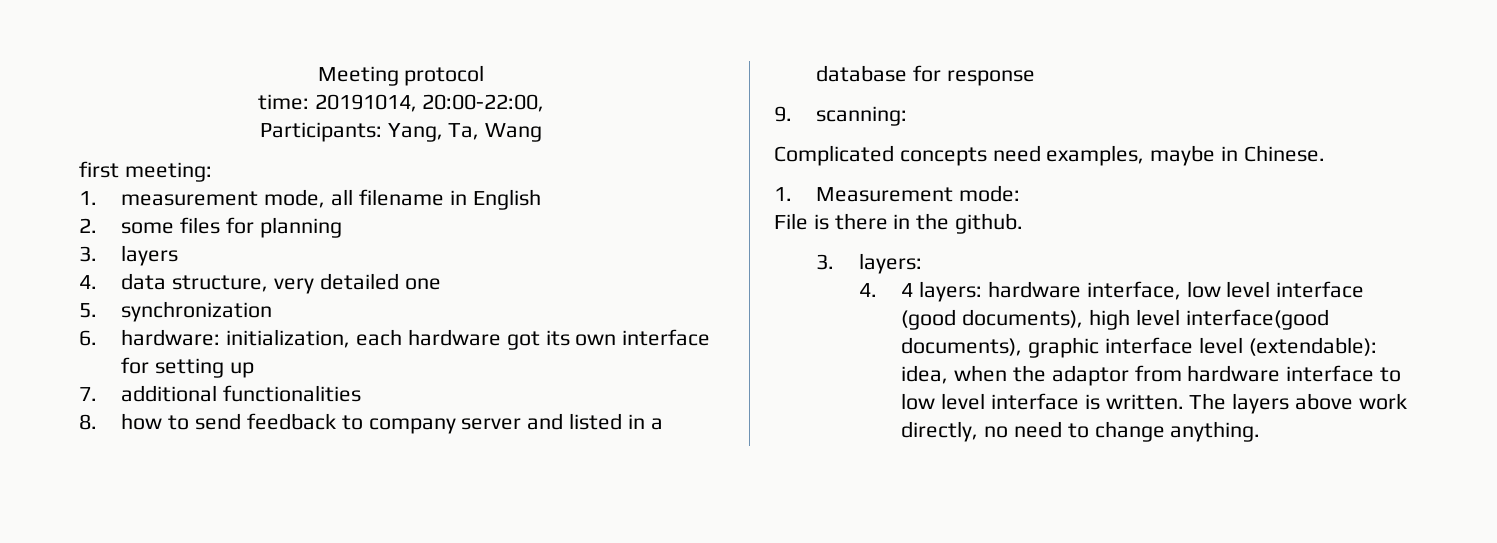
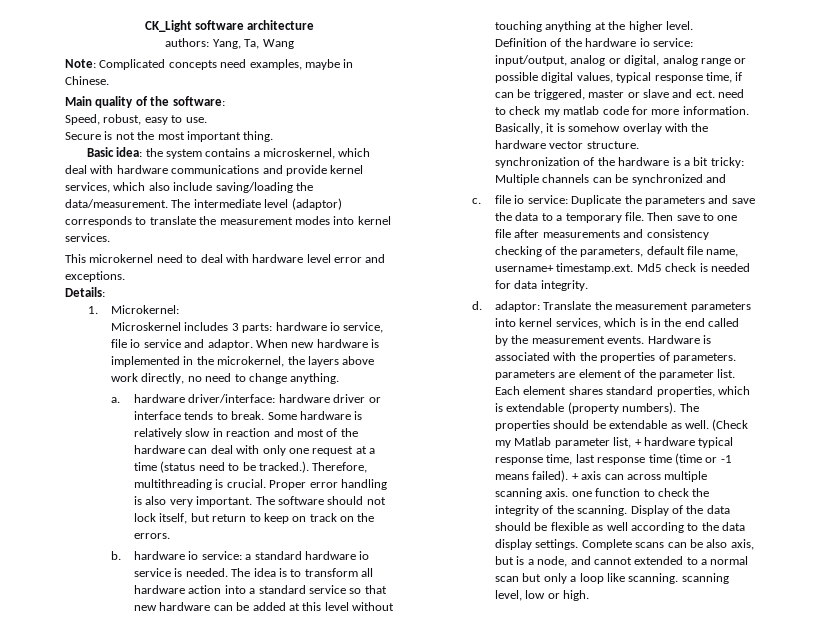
- Meeting protocol
- time: 20191014, 20:00-22:00,
- Participants: Yang, Ta, Wang
- first meeting:
- 1. measurement mode, all filename in English
- 2. some files for planning
- 3. layers
- 4. data structure, very detailed one
- 5. synchronization
- 6. hardware: initialization, each hardware got its own interface for setting up
- 7. additional functionalities
- 8. how to send feedback to company server and listed in a database for response
- 9. scanning:
- Complicated concepts need examples, maybe in Chinese.
+ CK_Light software architecture
+ authors: Yang, Ta, Wang
+ Note: Complicated concepts need examples, maybe in Chinese.
- 1. Measurement mode:
- File is there in the github.
- 3. layers:
- 4. 4 layers: hardware interface, low level interface (good documents), high level interface(good documents), graphic interface level (extendable): idea, when the adaptor from hardware interface to low level interface is written. The layers above work directly, no need to change anything.
+ Main quality of the software:
+ Speed, robust, easy to use.
+ Secure is not the most important thing.
+ Basic idea: the system contains a microskernel, which deal with hardware communications and provide kernel services, which also include saving/loading the data/measurement. The intermediate level (adaptor) corresponds to translate the measurement modes into kernel services.
+ This microkernel need to deal with hardware level error and exceptions.
+ Details:
+ 1. Microkernel:
+ Microskernel includes 3 parts: hardware io service, file io service and adaptor. When new hardware is implemented in the microkernel, the layers above work directly, no need to change anything.
+ a. hardware driver/interface: hardware driver or interface tends to break. Some hardware is relatively slow in reaction and most of the hardware can deal with only one request at a time (status need to be tracked.). Therefore, multithreading is crucial. Proper error handling is also very important. The software should not lock itself, but return to keep on track on the errors.
+ b. hardware io service: a standard hardware io service is needed. The idea is to transform all hardware action into a standard service so that new hardware can be added at this level without touching anything at the higher level.
+ Definition of the hardware io service: input/output, analog or digital, analog range or possible digital values, typical response time, if can be triggered, master or slave and ect. need to check my matlab code for more information. Basically, it is somehow overlay with the hardware vector structure.
+ synchronization of the hardware is a bit tricky: Multiple channels can be synchronized and
+ c. file io service: Duplicate the parameters and save the data to a temporary file. Then save to one file after measurements and consistency checking of the parameters, default file name, username+ timestamp.ext. Md5 check is needed for data integrity.
+ d. adaptor: Translate the measurement parameters into kernel services, which is in the end called by the measurement events. Hardware is associated with the properties of parameters. parameters are element of the parameter list. Each element shares standard properties, which is extendable (property numbers). The properties should be extendable as well. (Check my Matlab parameter list, + hardware typical response time, last response time (time or -1 means failed). + axis can across multiple scanning axis. one function to check the integrity of the scanning. Display of the data should be flexible as well according to the data display settings. Complete scans can be also axis, but is a node, and cannot extended to a normal scan but only a loop like scanning. scanning level, low or high.

